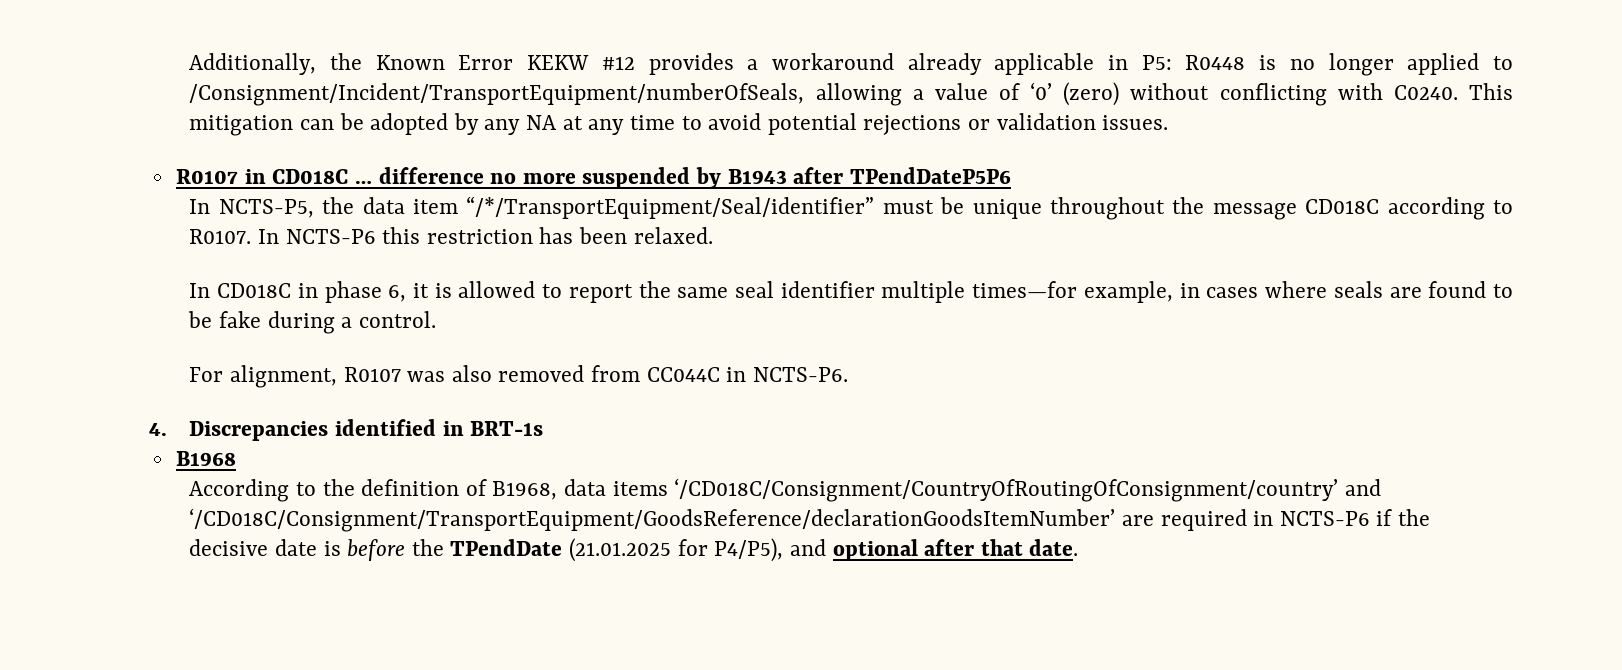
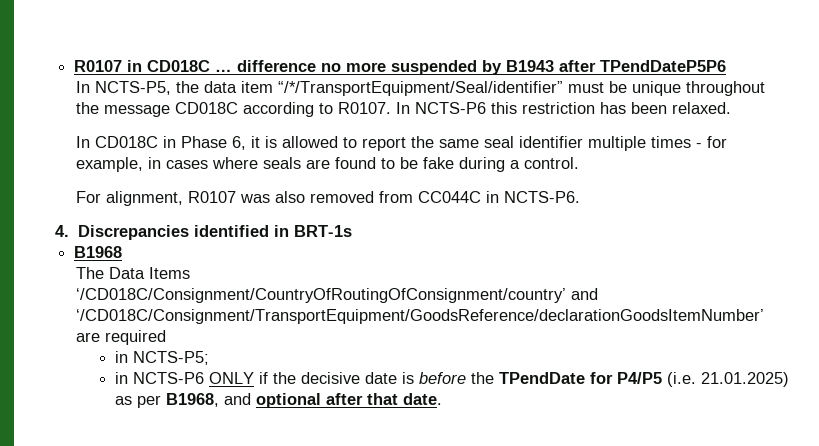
- Additionally, the Known Error KEKW #12 provides a workaround already applicable in P5: R0448 is no longer applied to /Consignment/Incident/TransportEquipment/numberOfSeals, allowing a value of ‘0’ (zero) without conflicting with C0240. This mitigation can be adopted by any NA at any time to avoid potential rejections or validation issues.
- In CD018C in phase 6, it is allowed to report the same seal identifier multiple times—for example, in cases where seals are found to be fake during a control.
+ In CD018C in Phase 6, it is allowed to report the same seal identifier multiple times - for example, in cases where seals are found to be fake during a control.
- According to the definition of B1968, data items ‘/CD018C/Consignment/CountryOfRoutingOfConsignment/country’ and ‘/CD018C/Consignment/TransportEquipment/GoodsReference/declarationGoodsItemNumber’ are required in NCTS-P6 if the decisive date is before the TPendDate (21.01.2025 for P4/P5), and optional after that date.
+ The Data Items
+ ‘/CD018C/Consignment/CountryOfRoutingOfConsignment/country’ and ‘/CD018C/Consignment/TransportEquipment/GoodsReference/declarationGoodsItemNumber’ are required
+ in NCTS-P5;
+ in NCTS-P6 ONLY if the decisive date is before the TPendDate for P4/P5 (i.e. 21.01.2025) as per B1968, and optional after that date.

